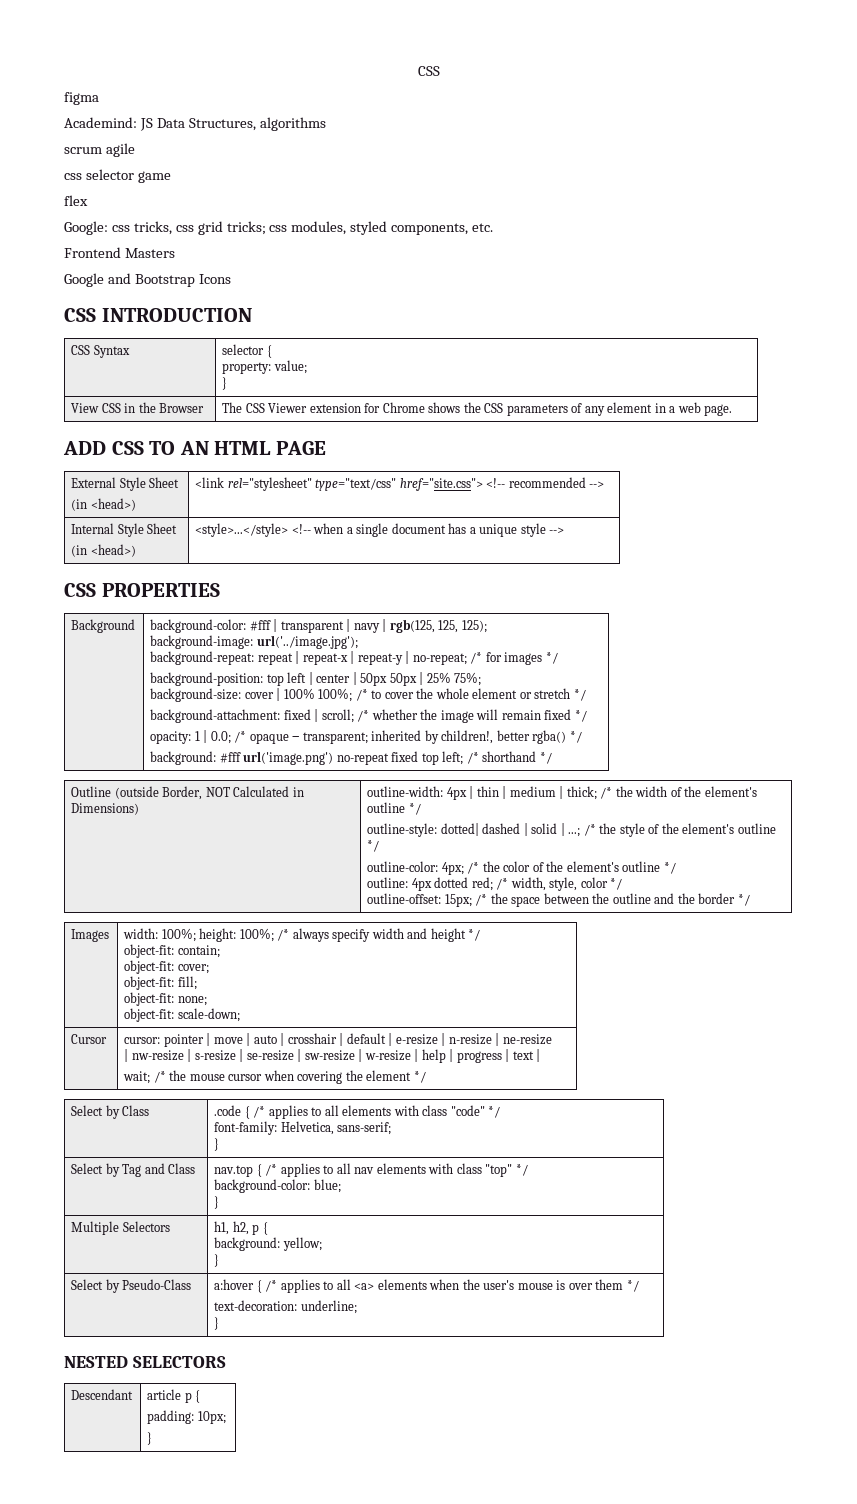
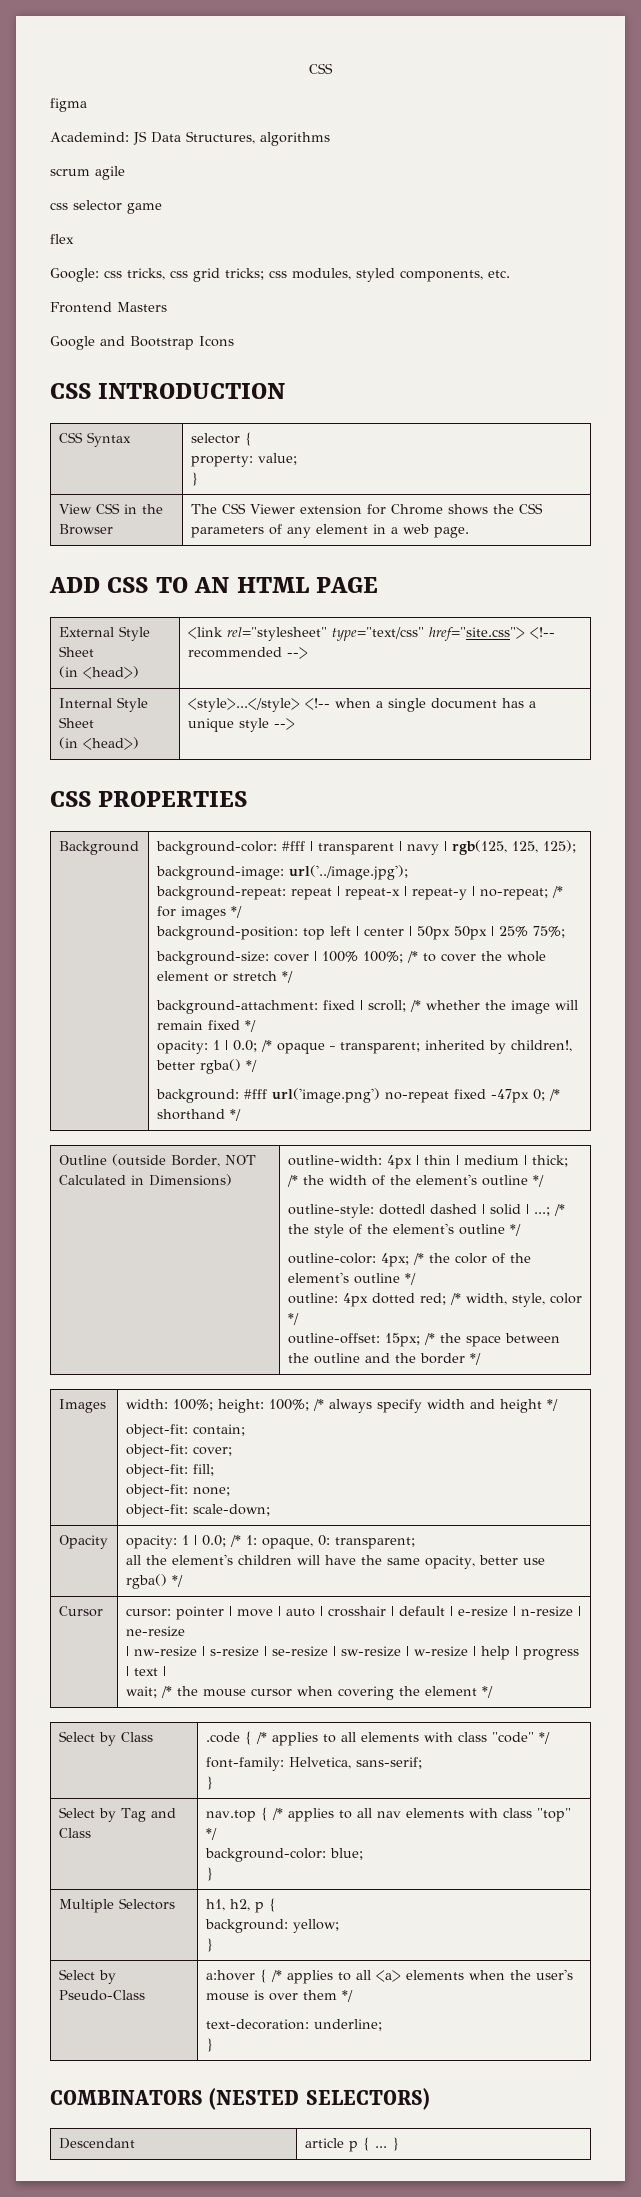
- background: #fff url('image.png') no-repeat fixed top left; /* shorthand */
+ background: #fff url('image.png') no-repeat fixed -47px 0; /* shorthand */
+ Opacity | opacity: 1 | 0.0; /* 1: opaque, 0: transparent;
+ all the element's children will have the same opacity, better use rgba() */
- NESTED SELECTORS
+ COMBINATORS (NESTED SELECTORS)
- Descendant | article p {
- padding: 10px;
- }
+ Descendant | article p { ... }

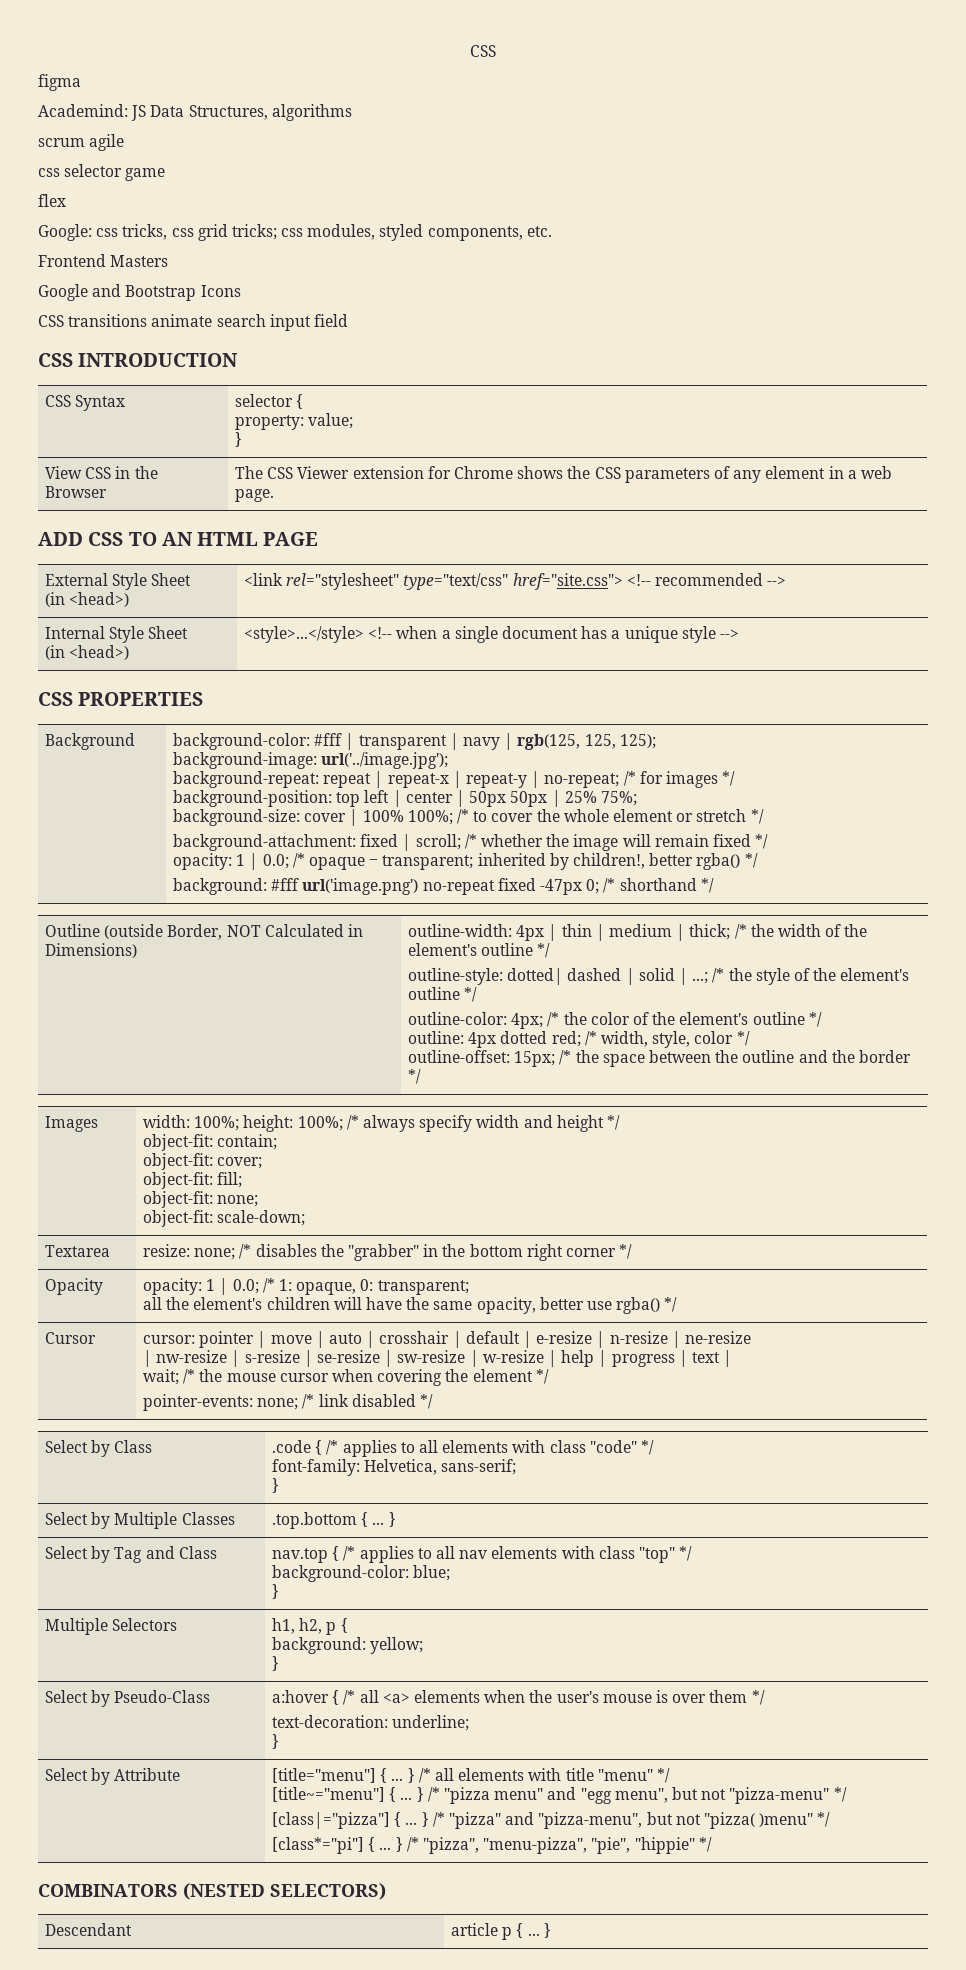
+ CSS transitions animate search input field
+ Textarea | resize: none; /* disables the "grabber" in the bottom right corner */
  Cursor | cursor: pointer | move | auto | crosshair | default | e-resize | n-resize | ne-resize
  | nw-resize | s-resize | se-resize | sw-resize | w-resize | help | progress | text |
  wait; /* the mouse cursor when covering the element */
+ pointer-events: none; /* link disabled */
+ Select by Multiple Classes | .top.bottom { ... }
- Select by Pseudo-Class | a:hover { /* applies to all <a> elements when the user's mouse is over them */
+ Select by Pseudo-Class | a:hover { /* all <a> elements when the user's mouse is over them */
+ Select by Attribute | [title="menu"] { ... } /* all elements with title "menu" */
+ [title~="menu"] { ... } /* "pizza menu" and "egg menu", but not "pizza-menu" */
+ [class|="pizza"] { ... } /* "pizza" and "pizza-menu", but not "pizza( )menu" */
+ [class*="pi"] { ... } /* "pizza", "menu-pizza", "pie", "hippie" */

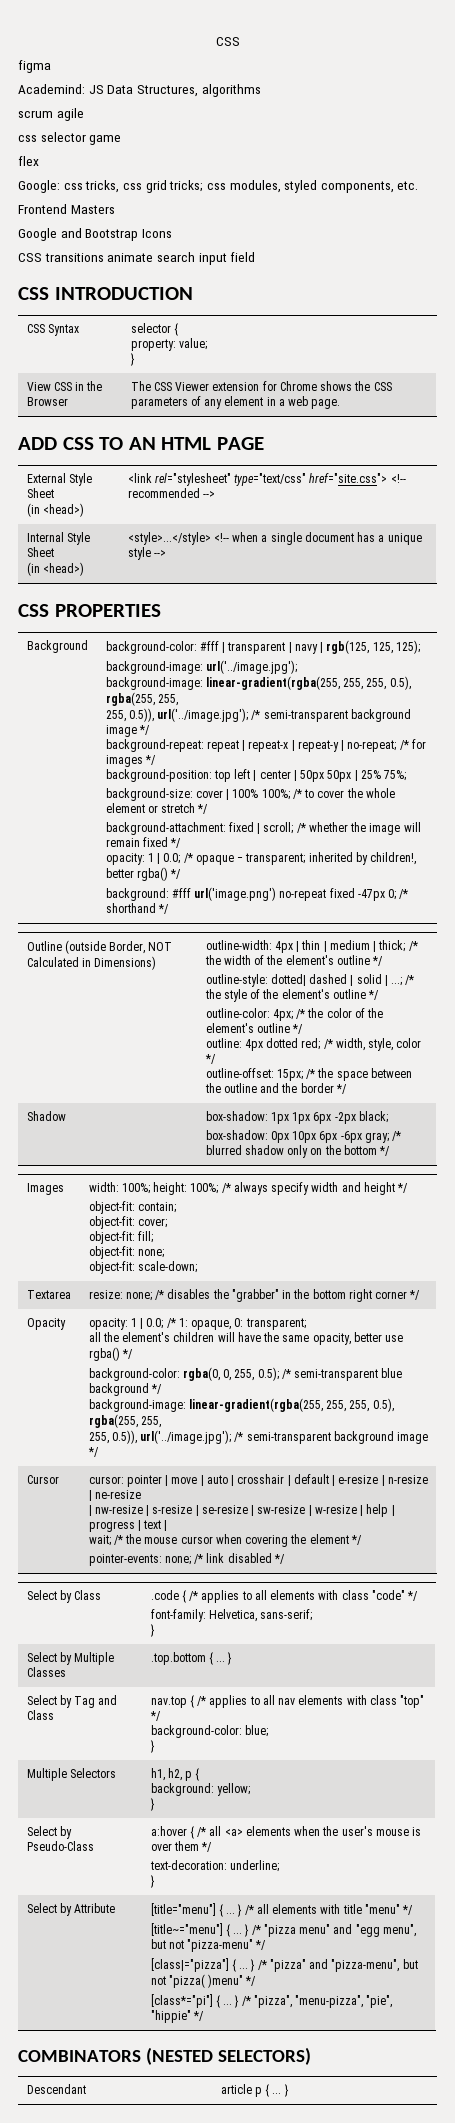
  background-image: url('../image.jpg');
+ background-image: linear-gradient(rgba(255, 255, 255, 0.5), rgba(255, 255,
+ 255, 0.5)), url('../image.jpg'); /* semi-transparent background image */
+ Shadow | box-shadow: 1px 1px 6px -2px black;
+ box-shadow: 0px 10px 6px -6px gray; /* blurred shadow only on the bottom */
+ background-color: rgba(0, 0, 255, 0.5); /* semi-transparent blue background */
+ background-image: linear-gradient(rgba(255, 255, 255, 0.5), rgba(255, 255,
+ 255, 0.5)), url('../image.jpg'); /* semi-transparent background image */

